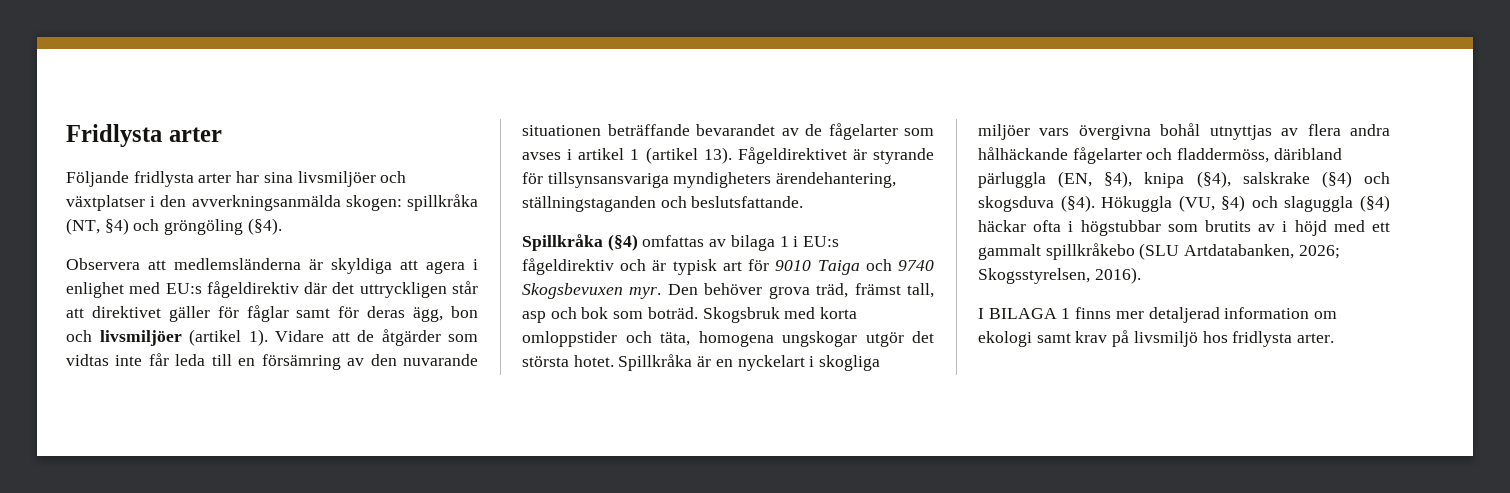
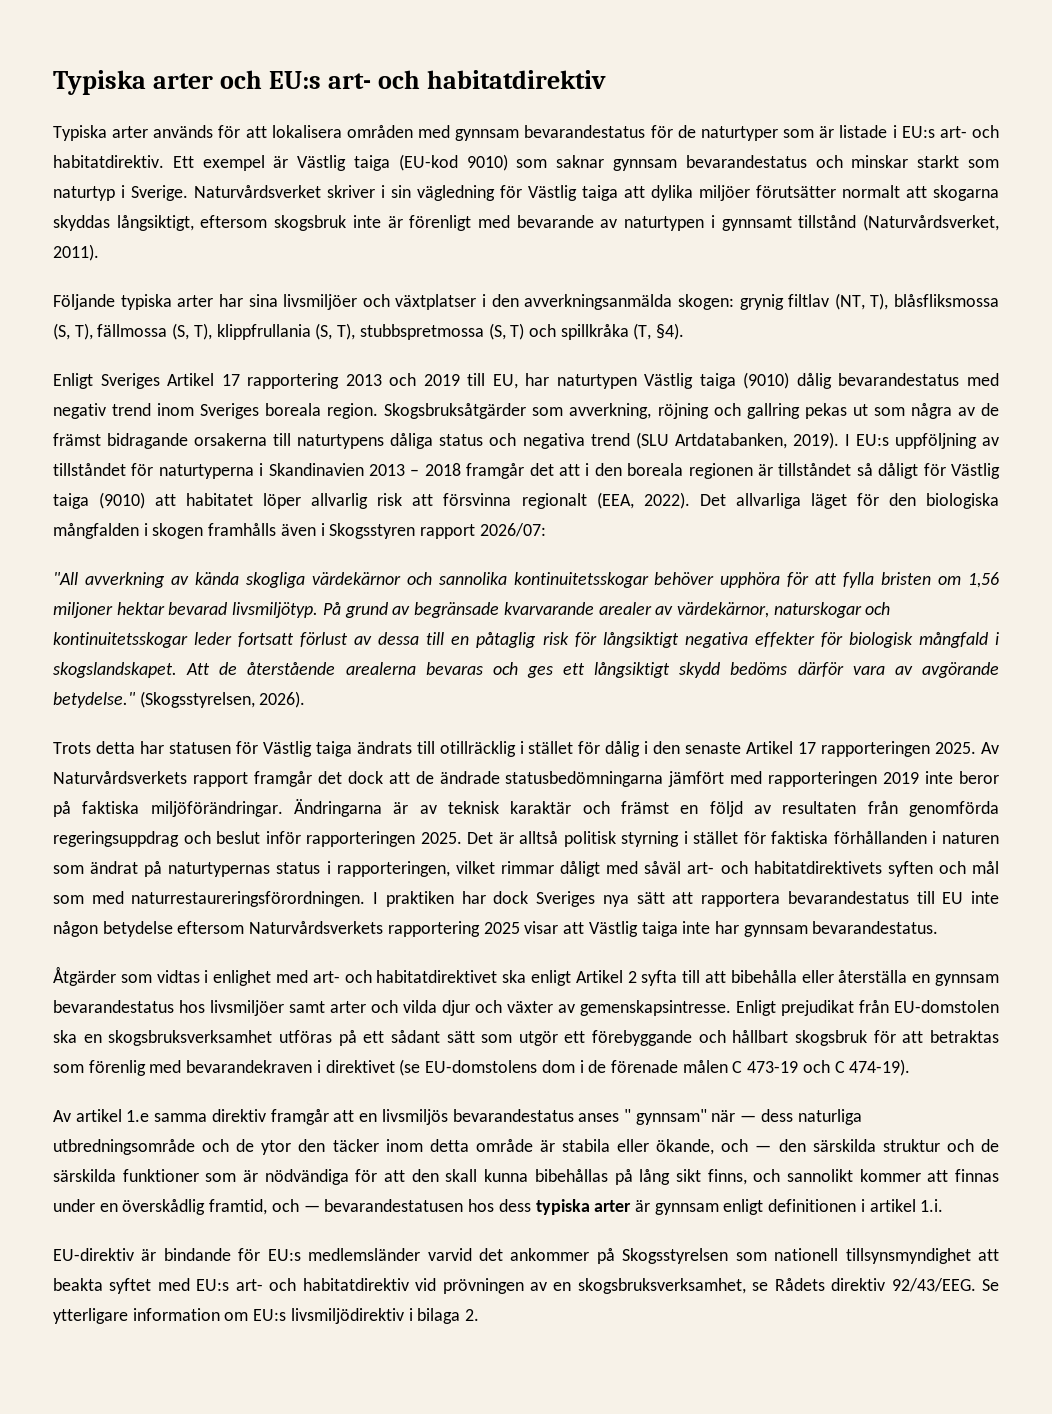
- Fridlysta arter
+ Typiska arter och EU:s art- och habitatdirektiv
+ Typiska arter används för att lokalisera områden med gynnsam bevarandestatus för de naturtyper som är listade i EU:s art- och habitatdirektiv. Ett exempel är Västlig taiga (EU-kod 9010) som saknar gynnsam bevarandestatus och minskar starkt som naturtyp i Sverige. Naturvårdsverket skriver i sin vägledning för Västlig taiga att dylika miljöer förutsätter normalt att skogarna skyddas långsiktigt, eftersom skogsbruk inte är förenligt med bevarande av naturtypen i gynnsamt tillstånd (Naturvårdsverket, 2011).
- Följande fridlysta arter har sina livsmiljöer och växtplatser i den avverkningsanmälda skogen: spillkråka (NT, §4) och gröngöling (§4).
- Observera att medlemsländerna är skyldiga att agera i enlighet med EU:s fågeldirektiv där det uttryckligen står att direktivet gäller för fåglar samt för deras ägg, bon och livsmiljöer (artikel 1). Vidare att de åtgärder som vidtas inte får leda till en försämring av den nuvarande situationen beträffande bevarandet av de fågelarter som avses i artikel 1 (artikel 13). Fågeldirektivet är styrande för tillsynsansvariga myndigheters ärendehantering, ställningstaganden och beslutsfattande.
- Spillkråka (§4) omfattas av bilaga 1 i EU:s fågeldirektiv och är typisk art för 9010 Taiga och 9740 Skogsbevuxen myr. Den behöver grova träd, främst tall, asp och bok som boträd. Skogsbruk med korta omloppstider och täta, homogena ungskogar utgör det största hotet. Spillkråka är en nyckelart i skogliga miljöer vars övergivna bohål utnyttjas av flera andra hålhäckande fågelarter och fladdermöss, däribland pärluggla (EN, §4), knipa (§4), salskrake (§4) och skogsduva (§4). Hökuggla (VU, §4) och slaguggla (§4) häckar ofta i högstubbar som brutits av i höjd med ett gammalt spillkråkebo (SLU Artdatabanken, 2026; Skogsstyrelsen, 2016).
- I BILAGA 1 finns mer detaljerad information om ekologi samt krav på livsmiljö hos fridlysta arter.
+ Följande typiska arter har sina livsmiljöer och växtplatser i den avverkningsanmälda skogen: grynig filtlav (NT, T), blåsfliksmossa (S, T), fällmossa (S, T), klippfrullania (S, T), stubbspretmossa (S, T) och spillkråka (T, §4).
+ Enligt Sveriges Artikel 17 rapportering 2013 och 2019 till EU, har naturtypen Västlig taiga (9010) dålig bevarandestatus med negativ trend inom Sveriges boreala region. Skogsbruksåtgärder som avverkning, röjning och gallring pekas ut som några av de främst bidragande orsakerna till naturtypens dåliga status och negativa trend (SLU Artdatabanken, 2019). I EU:s uppföljning av tillståndet för naturtyperna i Skandinavien 2013 – 2018 framgår det att i den boreala regionen är tillståndet så dåligt för Västlig taiga (9010) att habitatet löper allvarlig risk att försvinna regionalt (EEA, 2022). Det allvarliga läget för den biologiska mångfalden i skogen framhålls även i Skogsstyren rapport 2026/07:
+ "All avverkning av kända skogliga värdekärnor och sannolika kontinuitetsskogar behöver upphöra för att fylla bristen om 1,56 miljoner hektar bevarad livsmiljötyp. På grund av begränsade kvarvarande arealer av värdekärnor, naturskogar och kontinuitetsskogar leder fortsatt förlust av dessa till en påtaglig risk för långsiktigt negativa effekter för biologisk mångfald i skogslandskapet. Att de återstående arealerna bevaras och ges ett långsiktigt skydd bedöms därför vara av avgörande betydelse." (Skogsstyrelsen, 2026).
+ Trots detta har statusen för Västlig taiga ändrats till otillräcklig i stället för dålig i den senaste Artikel 17 rapporteringen 2025. Av Naturvårdsverkets rapport framgår det dock att de ändrade statusbedömningarna jämfört med rapporteringen 2019 inte beror på faktiska miljöförändringar. Ändringarna är av teknisk karaktär och främst en följd av resultaten från genomförda regeringsuppdrag och beslut inför rapporteringen 2025. Det är alltså politisk styrning i stället för faktiska förhållanden i naturen som ändrat på naturtypernas status i rapporteringen, vilket rimmar dåligt med såväl art- och habitatdirektivets syften och mål som med naturrestaureringsförordningen. I praktiken har dock Sveriges nya sätt att rapportera bevarandestatus till EU inte någon betydelse eftersom Naturvårdsverkets rapportering 2025 visar att Västlig taiga inte har gynnsam bevarandestatus.
+ Åtgärder som vidtas i enlighet med art- och habitatdirektivet ska enligt Artikel 2 syfta till att bibehålla eller återställa en gynnsam bevarandestatus hos livsmiljöer samt arter och vilda djur och växter av gemenskapsintresse. Enligt prejudikat från EU-domstolen ska en skogsbruksverksamhet utföras på ett sådant sätt som utgör ett förebyggande och hållbart skogsbruk för att betraktas som förenlig med bevarandekraven i direktivet (se EU-domstolens dom i de förenade målen C 473-19 och C 474-19).
+ Av artikel 1.e samma direktiv framgår att en livsmiljös bevarandestatus anses " gynnsam" när — dess naturliga utbredningsområde och de ytor den täcker inom detta område är stabila eller ökande, och — den särskilda struktur och de särskilda funktioner som är nödvändiga för att den skall kunna bibehållas på lång sikt finns, och sannolikt kommer att finnas under en överskådlig framtid, och — bevarandestatusen hos dess typiska arter är gynnsam enligt definitionen i artikel 1.i.
+ EU-direktiv är bindande för EU:s medlemsländer varvid det ankommer på Skogsstyrelsen som nationell tillsynsmyndighet att beakta syftet med EU:s art- och habitatdirektiv vid prövningen av en skogsbruksverksamhet, se Rådets direktiv 92/43/EEG. Se ytterligare information om EU:s livsmiljödirektiv i bilaga 2.

